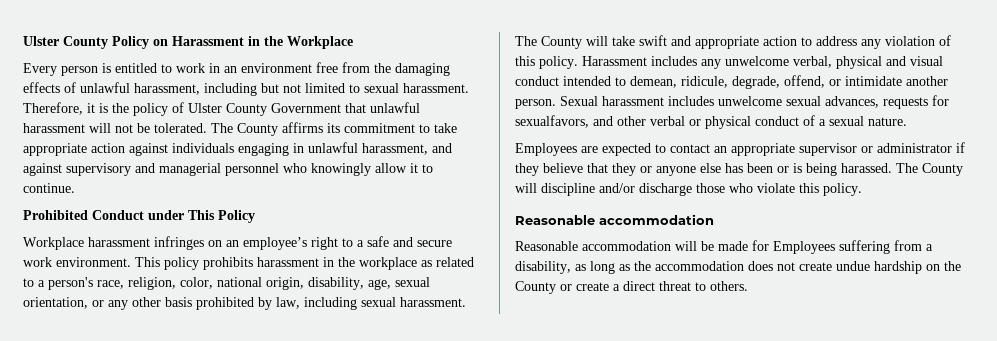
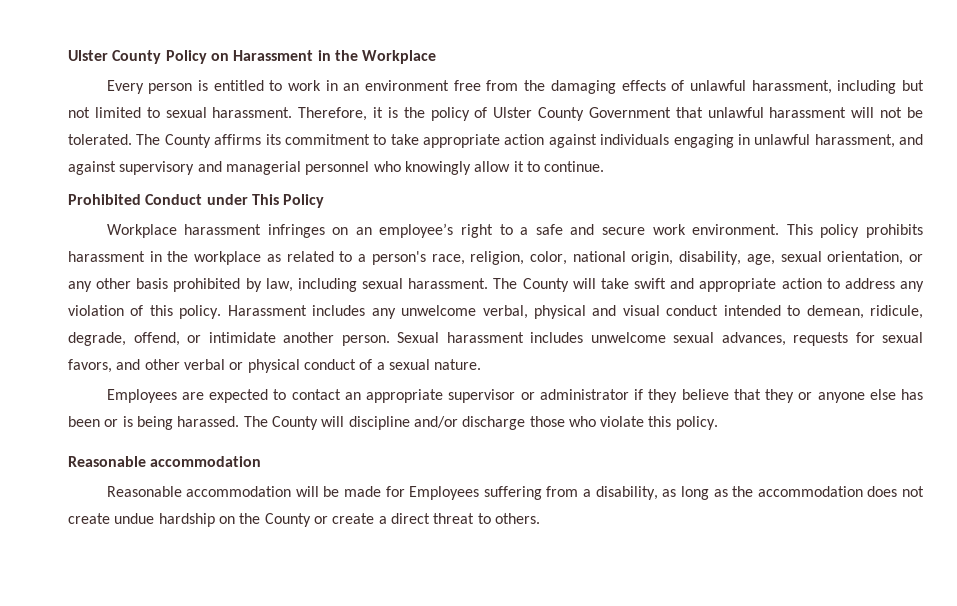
- Sexual harassment includes unwelcome sexual advances, requests for sexualfavors, and other verbal or physical conduct of a sexual nature.
+ Sexual harassment includes unwelcome sexual advances, requests for sexual favors, and other verbal or physical conduct of a sexual nature.

